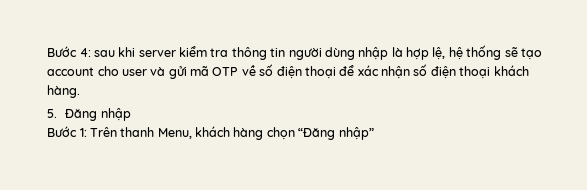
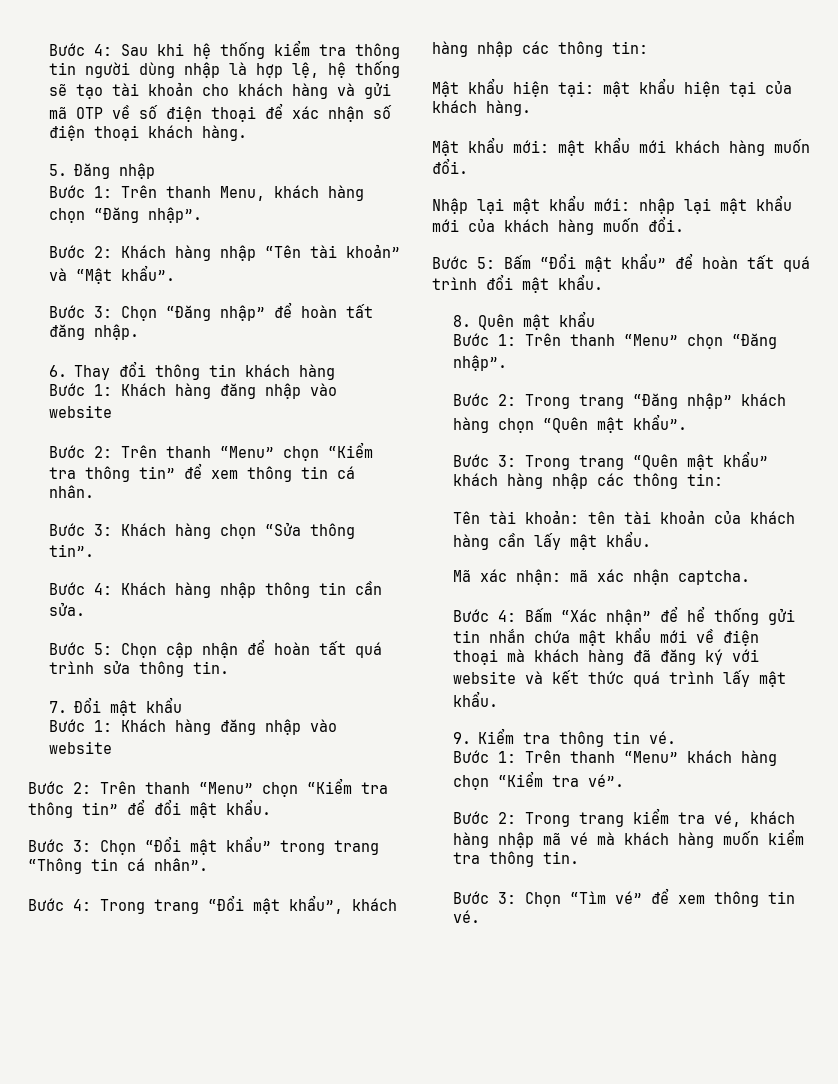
- Bước 4: sau khi server kiểm tra thông tin người dùng nhập là hợp lệ, hệ thống sẽ tạo account cho user và gửi mã OTP về số điện thoại để xác nhận số điện thoại khách hàng.
+ Bước 4: Sau khi hệ thống kiểm tra thông tin người dùng nhập là hợp lệ, hệ thống sẽ tạo tài khoản cho khách hàng và gửi mã OTP về số điện thoại để xác nhận số điện thoại khách hàng.
- Bước 1: Trên thanh Menu, khách hàng chọn “Đăng nhập”
+ Bước 1: Trên thanh Menu, khách hàng chọn “Đăng nhập”.
+ Bước 2: Khách hàng nhập “Tên tài khoản” và “Mật khẩu”.
+ Bước 3: Chọn “Đăng nhập” để hoàn tất đăng nhập.
+ 6. Thay đổi thông tin khách hàng
+ Bước 1: Khách hàng đăng nhập vào website
+ Bước 2: Trên thanh “Menu” chọn “Kiểm tra thông tin” để xem thông tin cá nhân.
+ Bước 3: Khách hàng chọn “Sửa thông tin”.
+ Bước 4: Khách hàng nhập thông tin cần sửa.
+ Bước 5: Chọn cập nhận để hoàn tất quá trình sửa thông tin.
+ 7. Đổi mật khẩu
+ Bước 1: Khách hàng đăng nhập vào website
+ Bước 2: Trên thanh “Menu” chọn “Kiểm tra thông tin” để đổi mật khẩu.
+ Bước 3: Chọn “Đổi mật khẩu” trong trang “Thông tin cá nhân”.
+ Bước 4: Trong trang “Đổi mật khẩu”, khách hàng nhập các thông tin:
+ Mật khẩu hiện tại: mật khẩu hiện tại của khách hàng.
+ Mật khẩu mới: mật khẩu mới khách hàng muốn đổi.
+ Nhập lại mật khẩu mới: nhập lại mật khẩu mới của khách hàng muốn đổi.
+ Bước 5: Bấm “Đổi mật khẩu” để hoàn tất quá trình đổi mật khẩu.
+ 8. Quên mật khẩu
+ Bước 1: Trên thanh “Menu” chọn “Đăng nhập”.
+ Bước 2: Trong trang “Đăng nhập” khách hàng chọn “Quên mật khẩu”.
+ Bước 3: Trong trang “Quên mật khẩu” khách hàng nhập các thông tin:
+ Tên tài khoản: tên tài khoản của khách hàng cần lấy mật khẩu.
+ Mã xác nhận: mã xác nhận captcha.
+ Bước 4: Bấm “Xác nhận” để hể thống gửi tin nhắn chứa mật khẩu mới về điện thoại mà khách hàng đã đăng ký với website và kết thức quá trình lấy mật khẩu.
+ 9. Kiểm tra thông tin vé.
+ Bước 1: Trên thanh “Menu” khách hàng chọn “Kiểm tra vé”.
+ Bước 2: Trong trang kiểm tra vé, khách hàng nhập mã vé mà khách hàng muốn kiểm tra thông tin.
+ Bước 3: Chọn “Tìm vé” để xem thông tin vé.

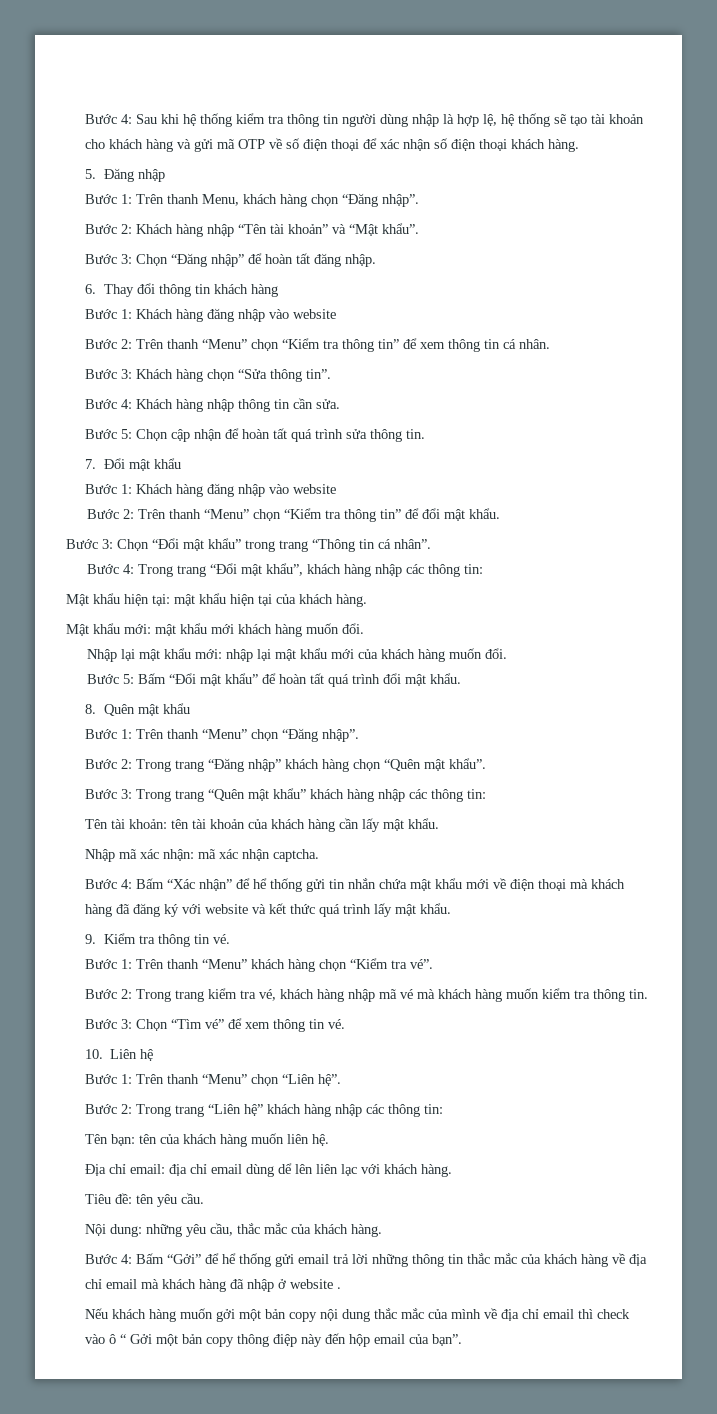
- Mã xác nhận: mã xác nhận captcha.
+ Nhập mã xác nhận: mã xác nhận captcha.
+ 10. Liên hệ
+ Bước 1: Trên thanh “Menu” chọn “Liên hệ”.
+ Bước 2: Trong trang “Liên hệ” khách hàng nhập các thông tin:
+ Tên bạn: tên của khách hàng muốn liên hệ.
+ Địa chỉ email: địa chỉ email dùng dể lên liên lạc với khách hàng.
+ Tiêu đề: tên yêu cầu.
+ Nội dung: những yêu cầu, thắc mắc của khách hàng.
+ Bước 4: Bấm “Gởi” để hể thống gửi email trả lời những thông tin thắc mắc của khách hàng về địa chỉ email mà khách hàng đã nhập ở website .
+ Nếu khách hàng muốn gởi một bản copy nội dung thắc mắc của mình về địa chỉ email thì check vào ô “ Gởi một bản copy thông điệp này đến hộp email của bạn”.

